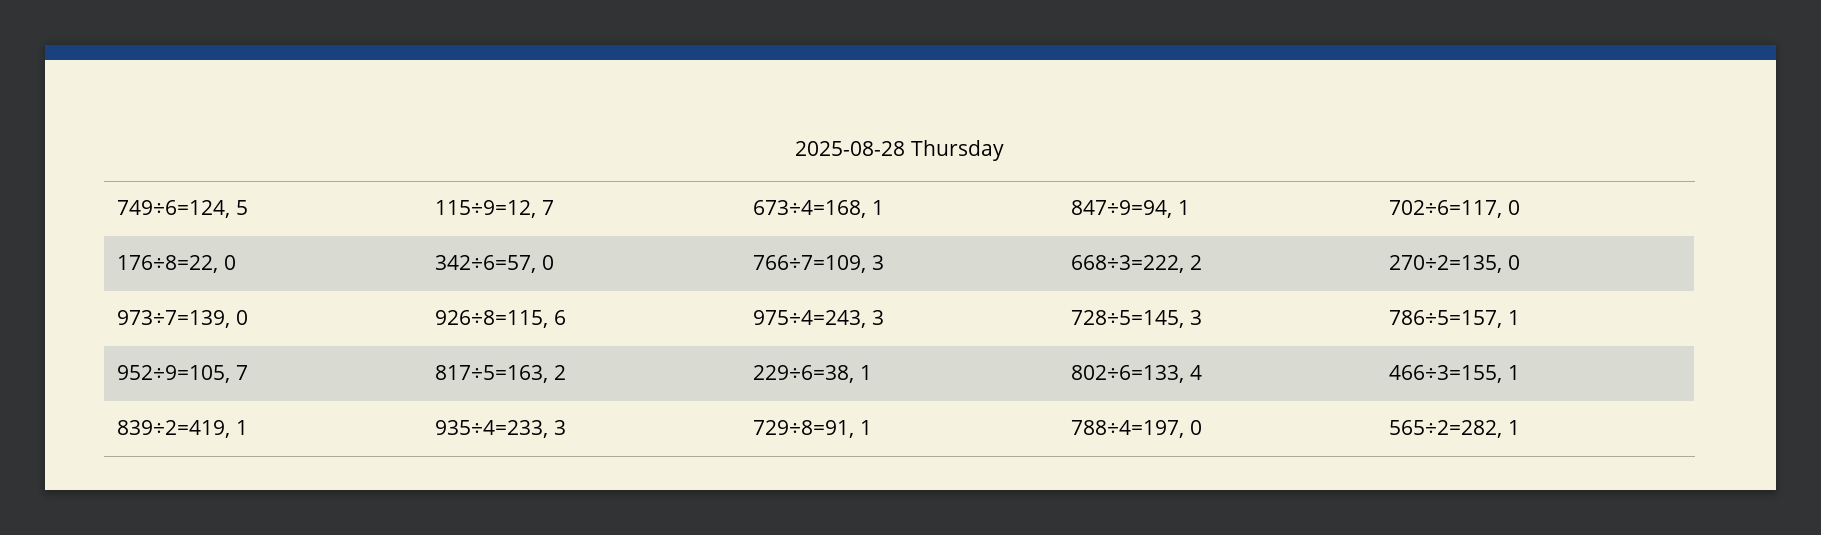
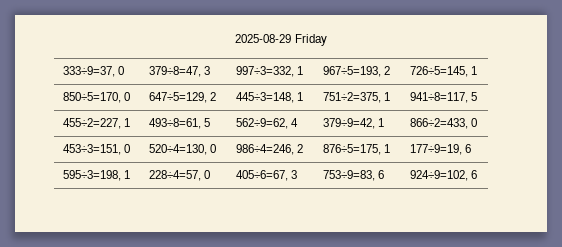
- 2025-08-28 Thursday
- 749÷6=124, 5 | 115÷9=12, 7 | 673÷4=168, 1 | 847÷9=94, 1 | 702÷6=117, 0
- 176÷8=22, 0 | 342÷6=57, 0 | 766÷7=109, 3 | 668÷3=222, 2 | 270÷2=135, 0
- 973÷7=139, 0 | 926÷8=115, 6 | 975÷4=243, 3 | 728÷5=145, 3 | 786÷5=157, 1
- 952÷9=105, 7 | 817÷5=163, 2 | 229÷6=38, 1 | 802÷6=133, 4 | 466÷3=155, 1
- 839÷2=419, 1 | 935÷4=233, 3 | 729÷8=91, 1 | 788÷4=197, 0 | 565÷2=282, 1
+ 2025-08-29 Friday
+ 333÷9=37, 0 | 379÷8=47, 3 | 997÷3=332, 1 | 967÷5=193, 2 | 726÷5=145, 1
+ 850÷5=170, 0 | 647÷5=129, 2 | 445÷3=148, 1 | 751÷2=375, 1 | 941÷8=117, 5
+ 455÷2=227, 1 | 493÷8=61, 5 | 562÷9=62, 4 | 379÷9=42, 1 | 866÷2=433, 0
+ 453÷3=151, 0 | 520÷4=130, 0 | 986÷4=246, 2 | 876÷5=175, 1 | 177÷9=19, 6
+ 595÷3=198, 1 | 228÷4=57, 0 | 405÷6=67, 3 | 753÷9=83, 6 | 924÷9=102, 6

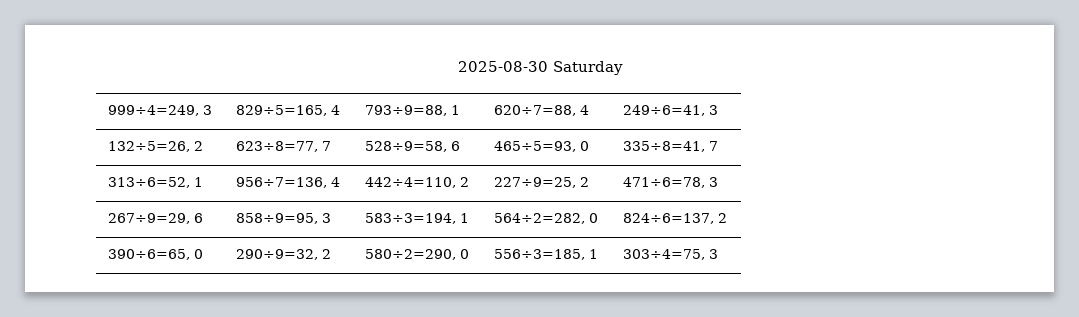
- 2025-08-29 Friday
- 333÷9=37, 0 | 379÷8=47, 3 | 997÷3=332, 1 | 967÷5=193, 2 | 726÷5=145, 1
- 850÷5=170, 0 | 647÷5=129, 2 | 445÷3=148, 1 | 751÷2=375, 1 | 941÷8=117, 5
- 455÷2=227, 1 | 493÷8=61, 5 | 562÷9=62, 4 | 379÷9=42, 1 | 866÷2=433, 0
- 453÷3=151, 0 | 520÷4=130, 0 | 986÷4=246, 2 | 876÷5=175, 1 | 177÷9=19, 6
- 595÷3=198, 1 | 228÷4=57, 0 | 405÷6=67, 3 | 753÷9=83, 6 | 924÷9=102, 6
+ 2025-08-30 Saturday
+ 999÷4=249, 3 | 829÷5=165, 4 | 793÷9=88, 1 | 620÷7=88, 4 | 249÷6=41, 3
+ 132÷5=26, 2 | 623÷8=77, 7 | 528÷9=58, 6 | 465÷5=93, 0 | 335÷8=41, 7
+ 313÷6=52, 1 | 956÷7=136, 4 | 442÷4=110, 2 | 227÷9=25, 2 | 471÷6=78, 3
+ 267÷9=29, 6 | 858÷9=95, 3 | 583÷3=194, 1 | 564÷2=282, 0 | 824÷6=137, 2
+ 390÷6=65, 0 | 290÷9=32, 2 | 580÷2=290, 0 | 556÷3=185, 1 | 303÷4=75, 3

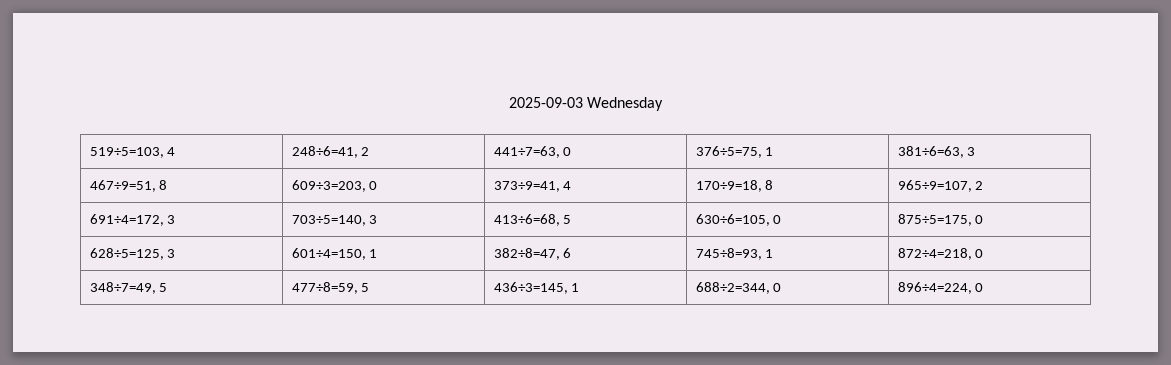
- 2025-08-30 Saturday
- 999÷4=249, 3 | 829÷5=165, 4 | 793÷9=88, 1 | 620÷7=88, 4 | 249÷6=41, 3
- 132÷5=26, 2 | 623÷8=77, 7 | 528÷9=58, 6 | 465÷5=93, 0 | 335÷8=41, 7
- 313÷6=52, 1 | 956÷7=136, 4 | 442÷4=110, 2 | 227÷9=25, 2 | 471÷6=78, 3
- 267÷9=29, 6 | 858÷9=95, 3 | 583÷3=194, 1 | 564÷2=282, 0 | 824÷6=137, 2
- 390÷6=65, 0 | 290÷9=32, 2 | 580÷2=290, 0 | 556÷3=185, 1 | 303÷4=75, 3
+ 2025-09-03 Wednesday
+ 519÷5=103, 4 | 248÷6=41, 2 | 441÷7=63, 0 | 376÷5=75, 1 | 381÷6=63, 3
+ 467÷9=51, 8 | 609÷3=203, 0 | 373÷9=41, 4 | 170÷9=18, 8 | 965÷9=107, 2
+ 691÷4=172, 3 | 703÷5=140, 3 | 413÷6=68, 5 | 630÷6=105, 0 | 875÷5=175, 0
+ 628÷5=125, 3 | 601÷4=150, 1 | 382÷8=47, 6 | 745÷8=93, 1 | 872÷4=218, 0
+ 348÷7=49, 5 | 477÷8=59, 5 | 436÷3=145, 1 | 688÷2=344, 0 | 896÷4=224, 0

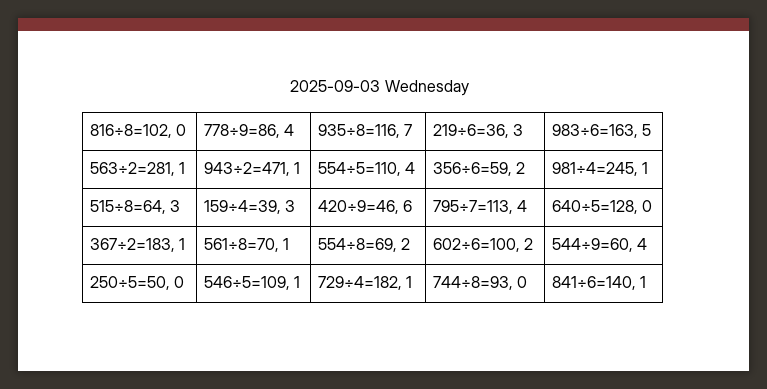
- 519÷5=103, 4 | 248÷6=41, 2 | 441÷7=63, 0 | 376÷5=75, 1 | 381÷6=63, 3
- 467÷9=51, 8 | 609÷3=203, 0 | 373÷9=41, 4 | 170÷9=18, 8 | 965÷9=107, 2
- 691÷4=172, 3 | 703÷5=140, 3 | 413÷6=68, 5 | 630÷6=105, 0 | 875÷5=175, 0
- 628÷5=125, 3 | 601÷4=150, 1 | 382÷8=47, 6 | 745÷8=93, 1 | 872÷4=218, 0
- 348÷7=49, 5 | 477÷8=59, 5 | 436÷3=145, 1 | 688÷2=344, 0 | 896÷4=224, 0
+ 816÷8=102, 0 | 778÷9=86, 4 | 935÷8=116, 7 | 219÷6=36, 3 | 983÷6=163, 5
+ 563÷2=281, 1 | 943÷2=471, 1 | 554÷5=110, 4 | 356÷6=59, 2 | 981÷4=245, 1
+ 515÷8=64, 3 | 159÷4=39, 3 | 420÷9=46, 6 | 795÷7=113, 4 | 640÷5=128, 0
+ 367÷2=183, 1 | 561÷8=70, 1 | 554÷8=69, 2 | 602÷6=100, 2 | 544÷9=60, 4
+ 250÷5=50, 0 | 546÷5=109, 1 | 729÷4=182, 1 | 744÷8=93, 0 | 841÷6=140, 1

